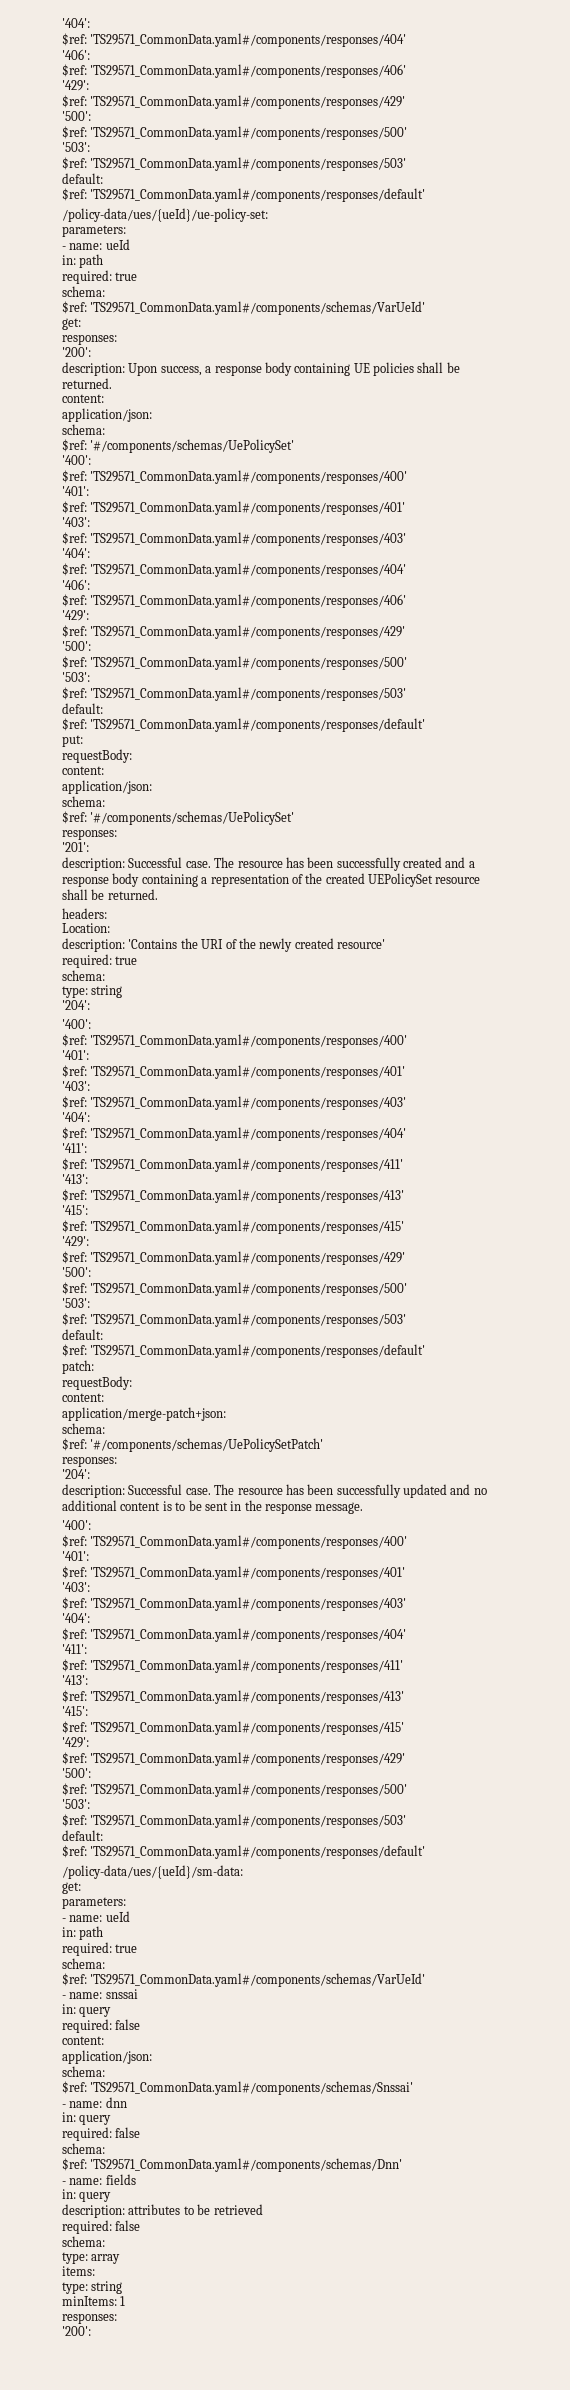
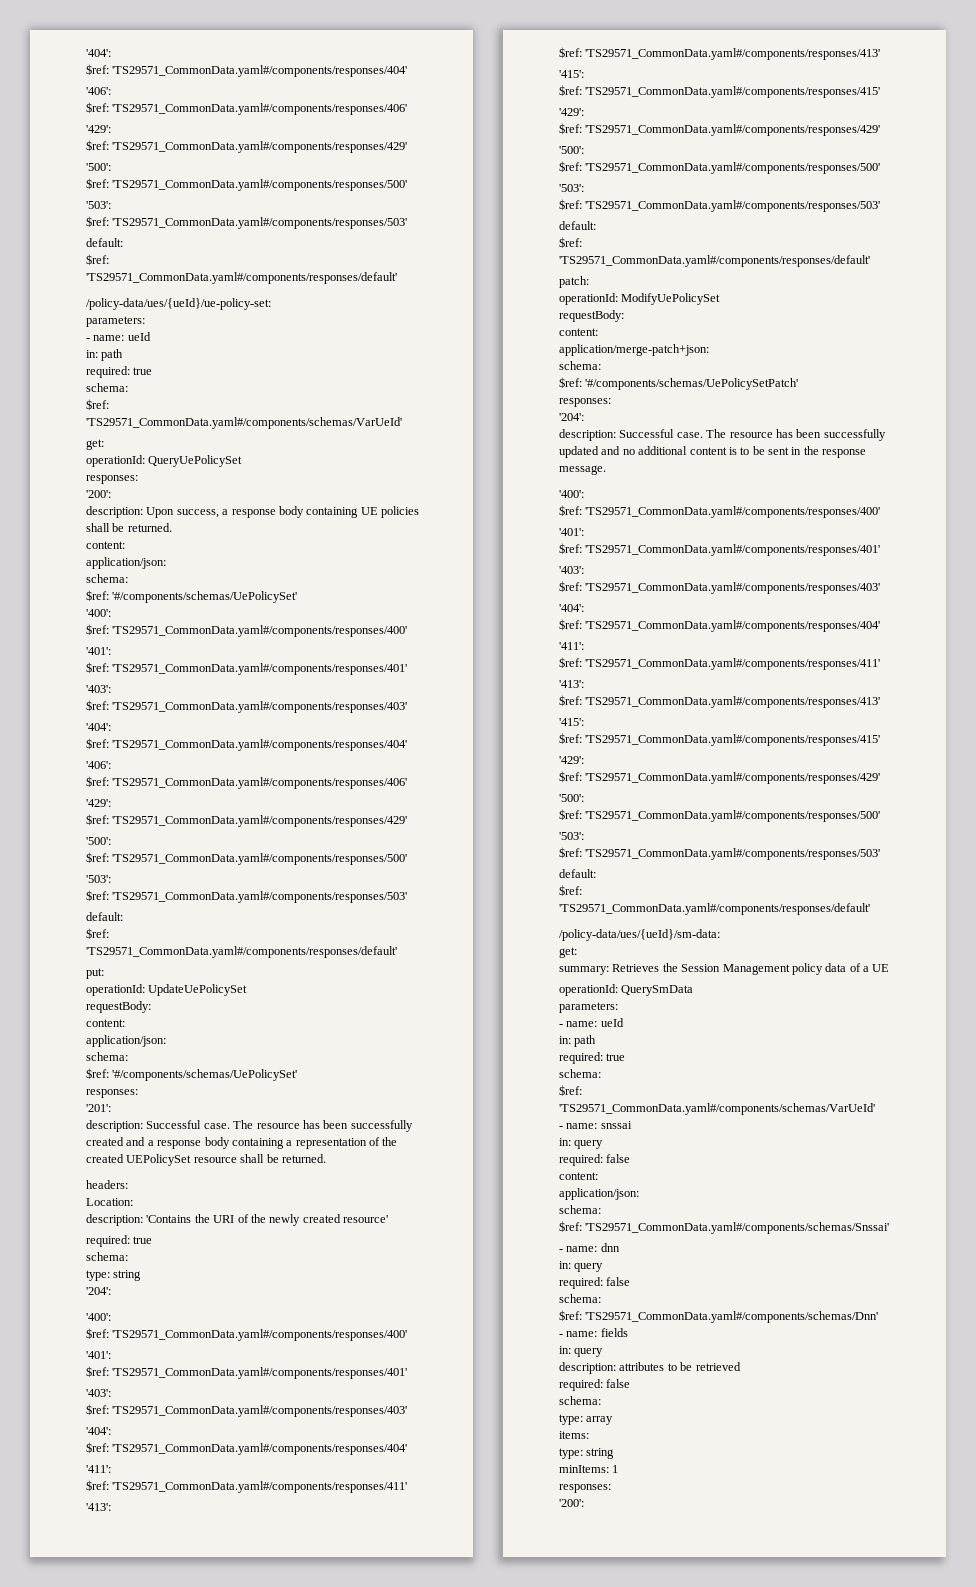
+ operationId: QueryUePolicySet
+ operationId: UpdateUePolicySet
+ operationId: ModifyUePolicySet
+ summary: Retrieves the Session Management policy data of a UE
+ operationId: QuerySmData

